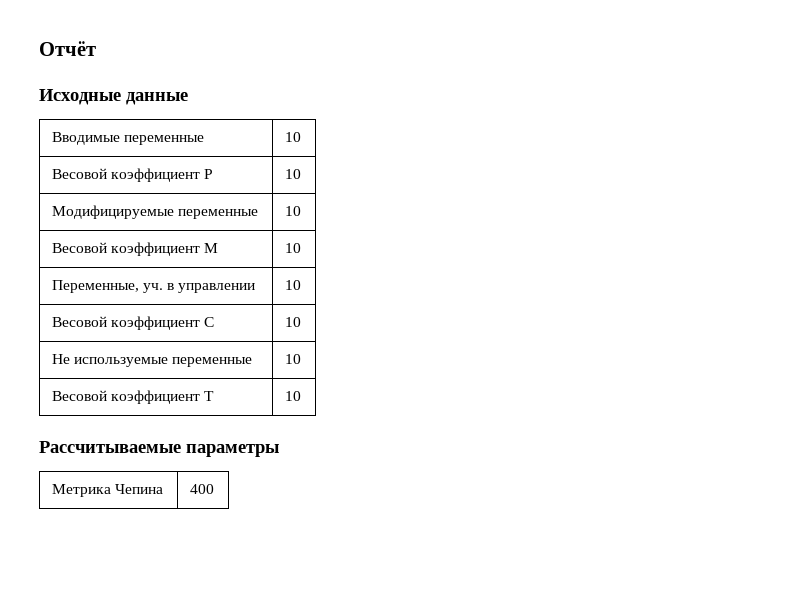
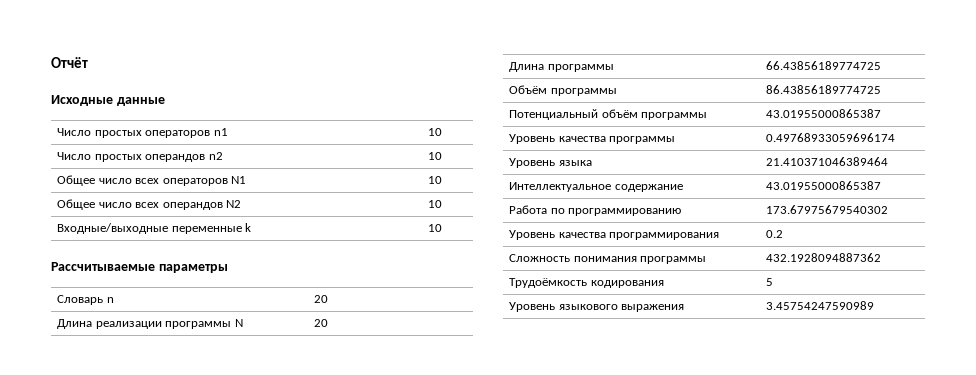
- Вводимые переменные | 10
- Весовой коэффициент P | 10
- Модифицируемые переменные | 10
- Весовой коэффициент M | 10
- Переменные, уч. в управлении | 10
- Весовой коэффициент С | 10
- Не используемые переменные | 10
- Весовой коэффициент T | 10
+ Число простых операторов n1 | 10
+ Число простых операндов n2 | 10
+ Общее число всех операторов N1 | 10
+ Общее число всех операндов N2 | 10
+ Входные/выходные переменные k | 10
  Рассчитываемые параметры
- Метрика Чепина | 400
+ Словарь n | 20
+ Длина реализации программы N | 20
+ Длина программы | 66.43856189774725
+ Объём программы | 86.43856189774725
+ Потенциальный объём программы | 43.01955000865387
+ Уровень качества программы | 0.49768933059696174
+ Уровень языка | 21.410371046389464
+ Интеллектуальное содержание | 43.01955000865387
+ Работа по программированию | 173.67975679540302
+ Уровень качества программирования | 0.2
+ Сложность понимания программы | 432.1928094887362
+ Трудоёмкость кодирования | 5
+ Уровень языкового выражения | 3.45754247590989

